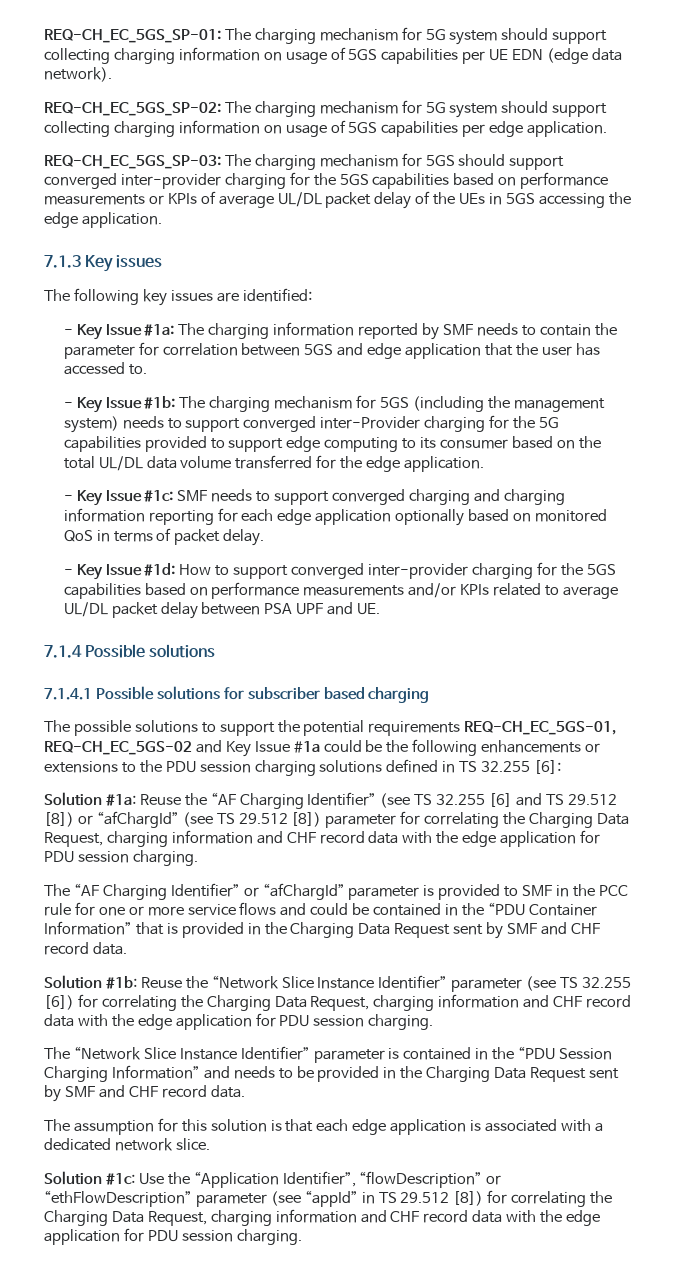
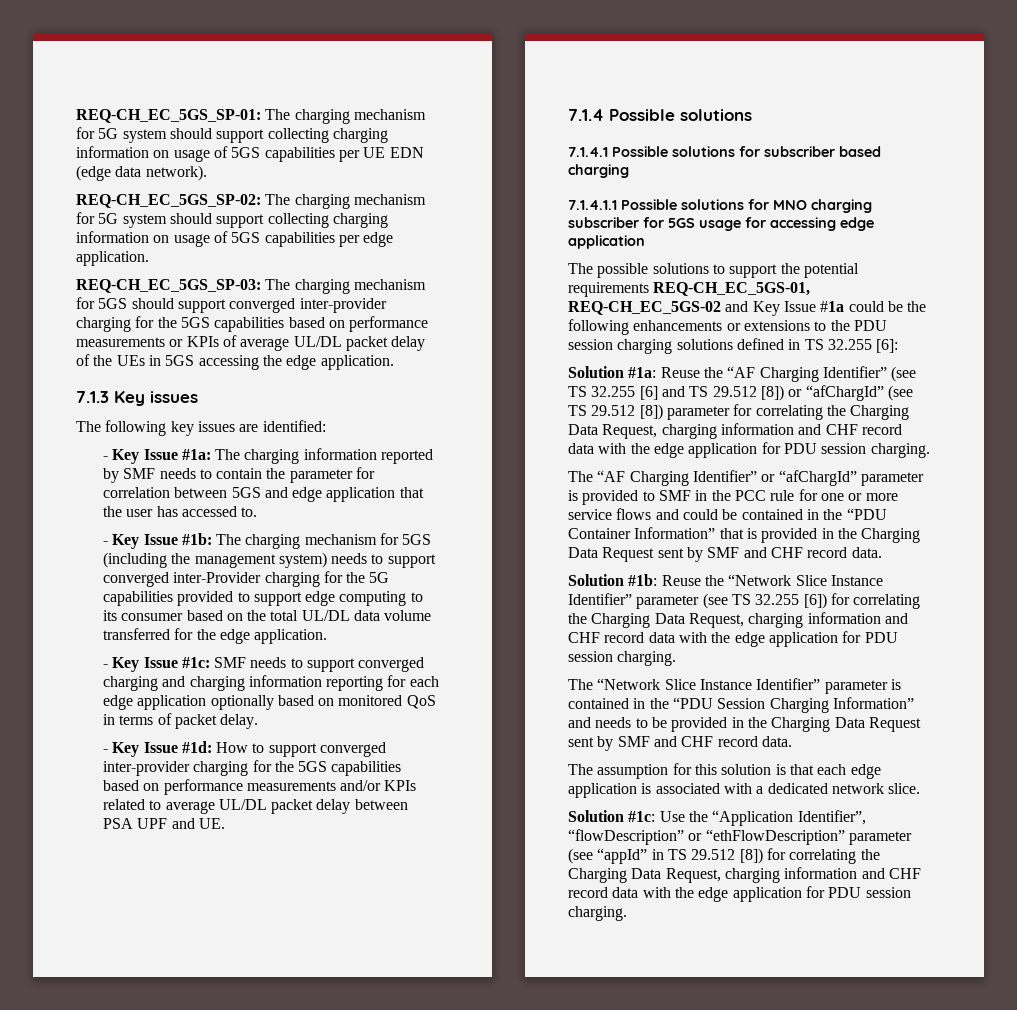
+ 7.1.4.1.1 Possible solutions for MNO charging subscriber for 5GS usage for accessing edge application

